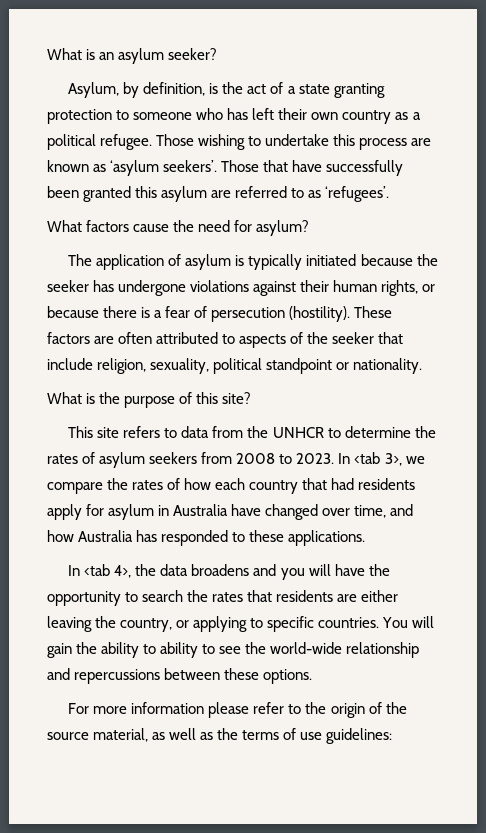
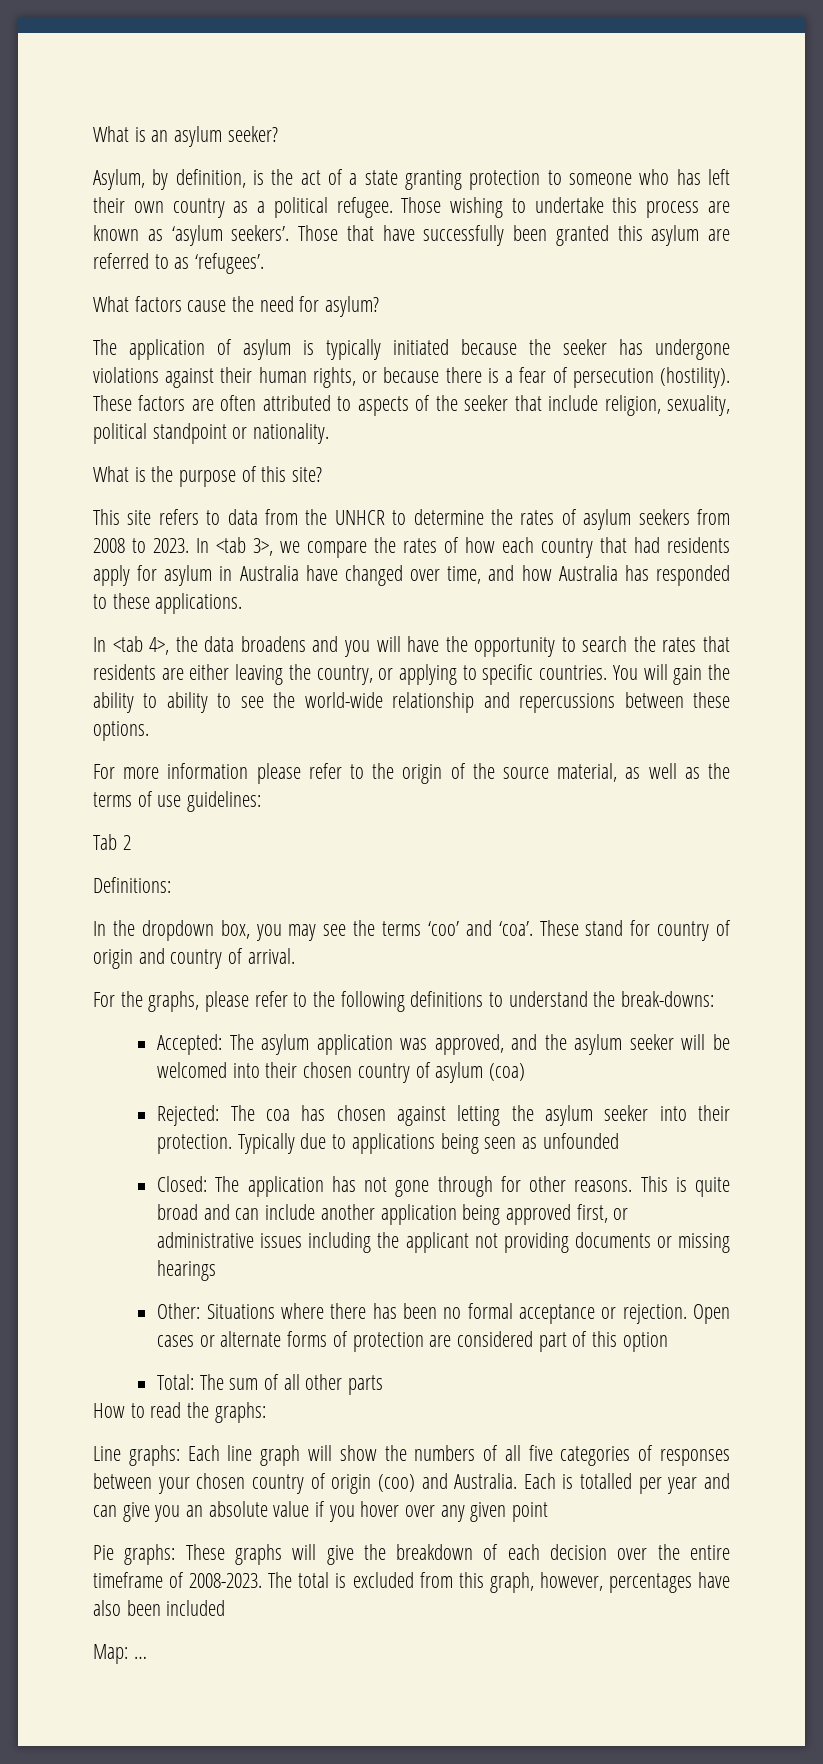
+ Tab 2
+ Definitions:
+ In the dropdown box, you may see the terms ‘coo’ and ‘coa’. These stand for country of origin and country of arrival.
+ For the graphs, please refer to the following definitions to understand the break-downs:
+ Accepted: The asylum application was approved, and the asylum seeker will be welcomed into their chosen country of asylum (coa)
+ Rejected: The coa has chosen against letting the asylum seeker into their protection. Typically due to applications being seen as unfounded
+ Closed: The application has not gone through for other reasons. This is quite broad and can include another application being approved first, or administrative issues including the applicant not providing documents or missing hearings
+ Other: Situations where there has been no formal acceptance or rejection. Open cases or alternate forms of protection are considered part of this option
+ Total: The sum of all other parts
+ How to read the graphs:
+ Line graphs: Each line graph will show the numbers of all five categories of responses between your chosen country of origin (coo) and Australia. Each is totalled per year and can give you an absolute value if you hover over any given point
+ Pie graphs: These graphs will give the breakdown of each decision over the entire timeframe of 2008-2023. The total is excluded from this graph, however, percentages have also been included
+ Map: …

